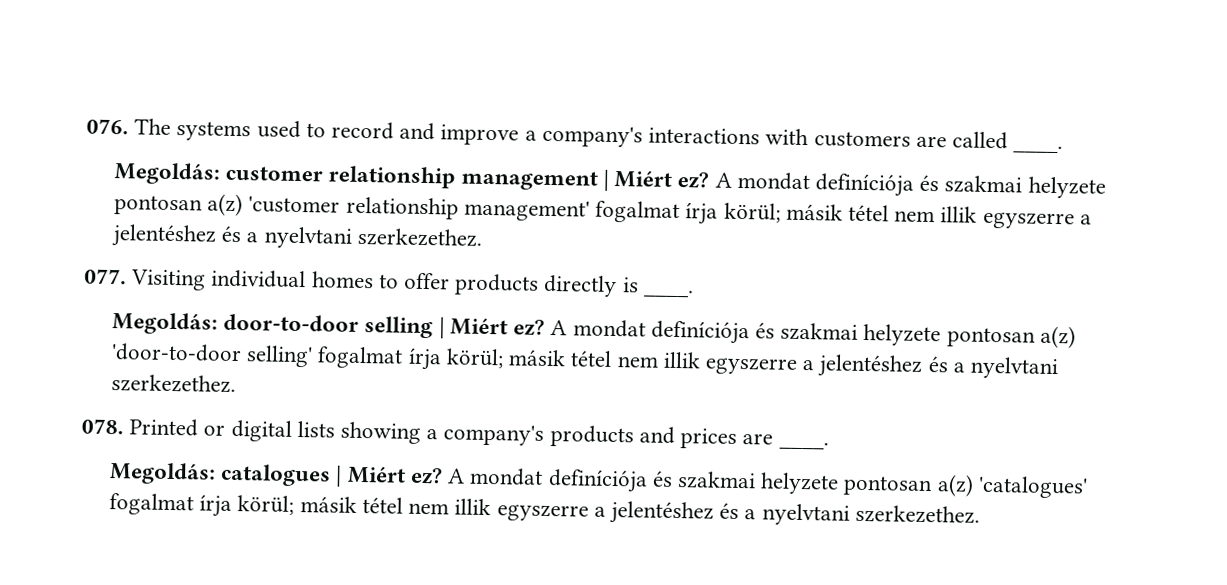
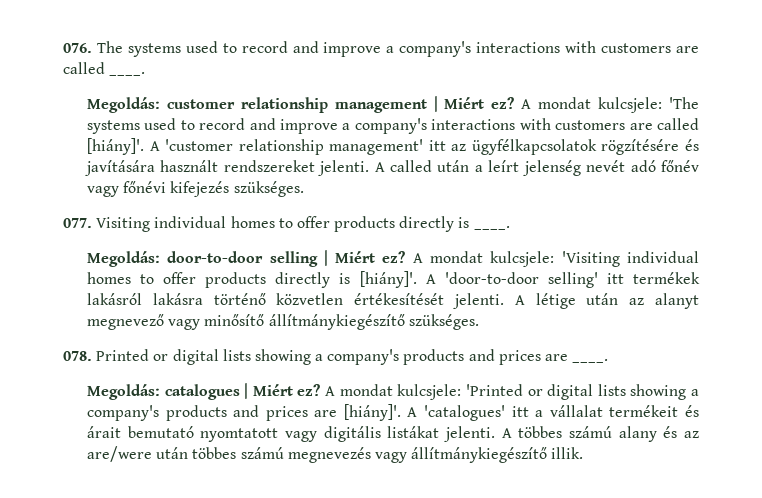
- A mondat definíciója és szakmai helyzete pontosan a(z) 'customer relationship management' fogalmat írja körül; másik tétel nem illik egyszerre a jelentéshez és a nyelvtani szerkezethez.
+ A mondat kulcsjele: 'The systems used to record and improve a company's interactions with customers are called [hiány]'. A 'customer relationship management' itt az ügyfélkapcsolatok rögzítésére és javítására használt rendszereket jelenti. A called után a leírt jelenség nevét adó főnév vagy főnévi kifejezés szükséges.
- A mondat definíciója és szakmai helyzete pontosan a(z) 'door-to-door selling' fogalmat írja körül; másik tétel nem illik egyszerre a jelentéshez és a nyelvtani szerkezethez.
+ A mondat kulcsjele: 'Visiting individual homes to offer products directly is [hiány]'. A 'door-to-door selling' itt termékek lakásról lakásra történő közvetlen értékesítését jelenti. A létige után az alanyt megnevező vagy minősítő állítmánykiegészítő szükséges.
- A mondat definíciója és szakmai helyzete pontosan a(z) 'catalogues' fogalmat írja körül; másik tétel nem illik egyszerre a jelentéshez és a nyelvtani szerkezethez.
+ A mondat kulcsjele: 'Printed or digital lists showing a company's products and prices are [hiány]'. A 'catalogues' itt a vállalat termékeit és árait bemutató nyomtatott vagy digitális listákat jelenti. A többes számú alany és az are/were után többes számú megnevezés vagy állítmánykiegészítő illik.

